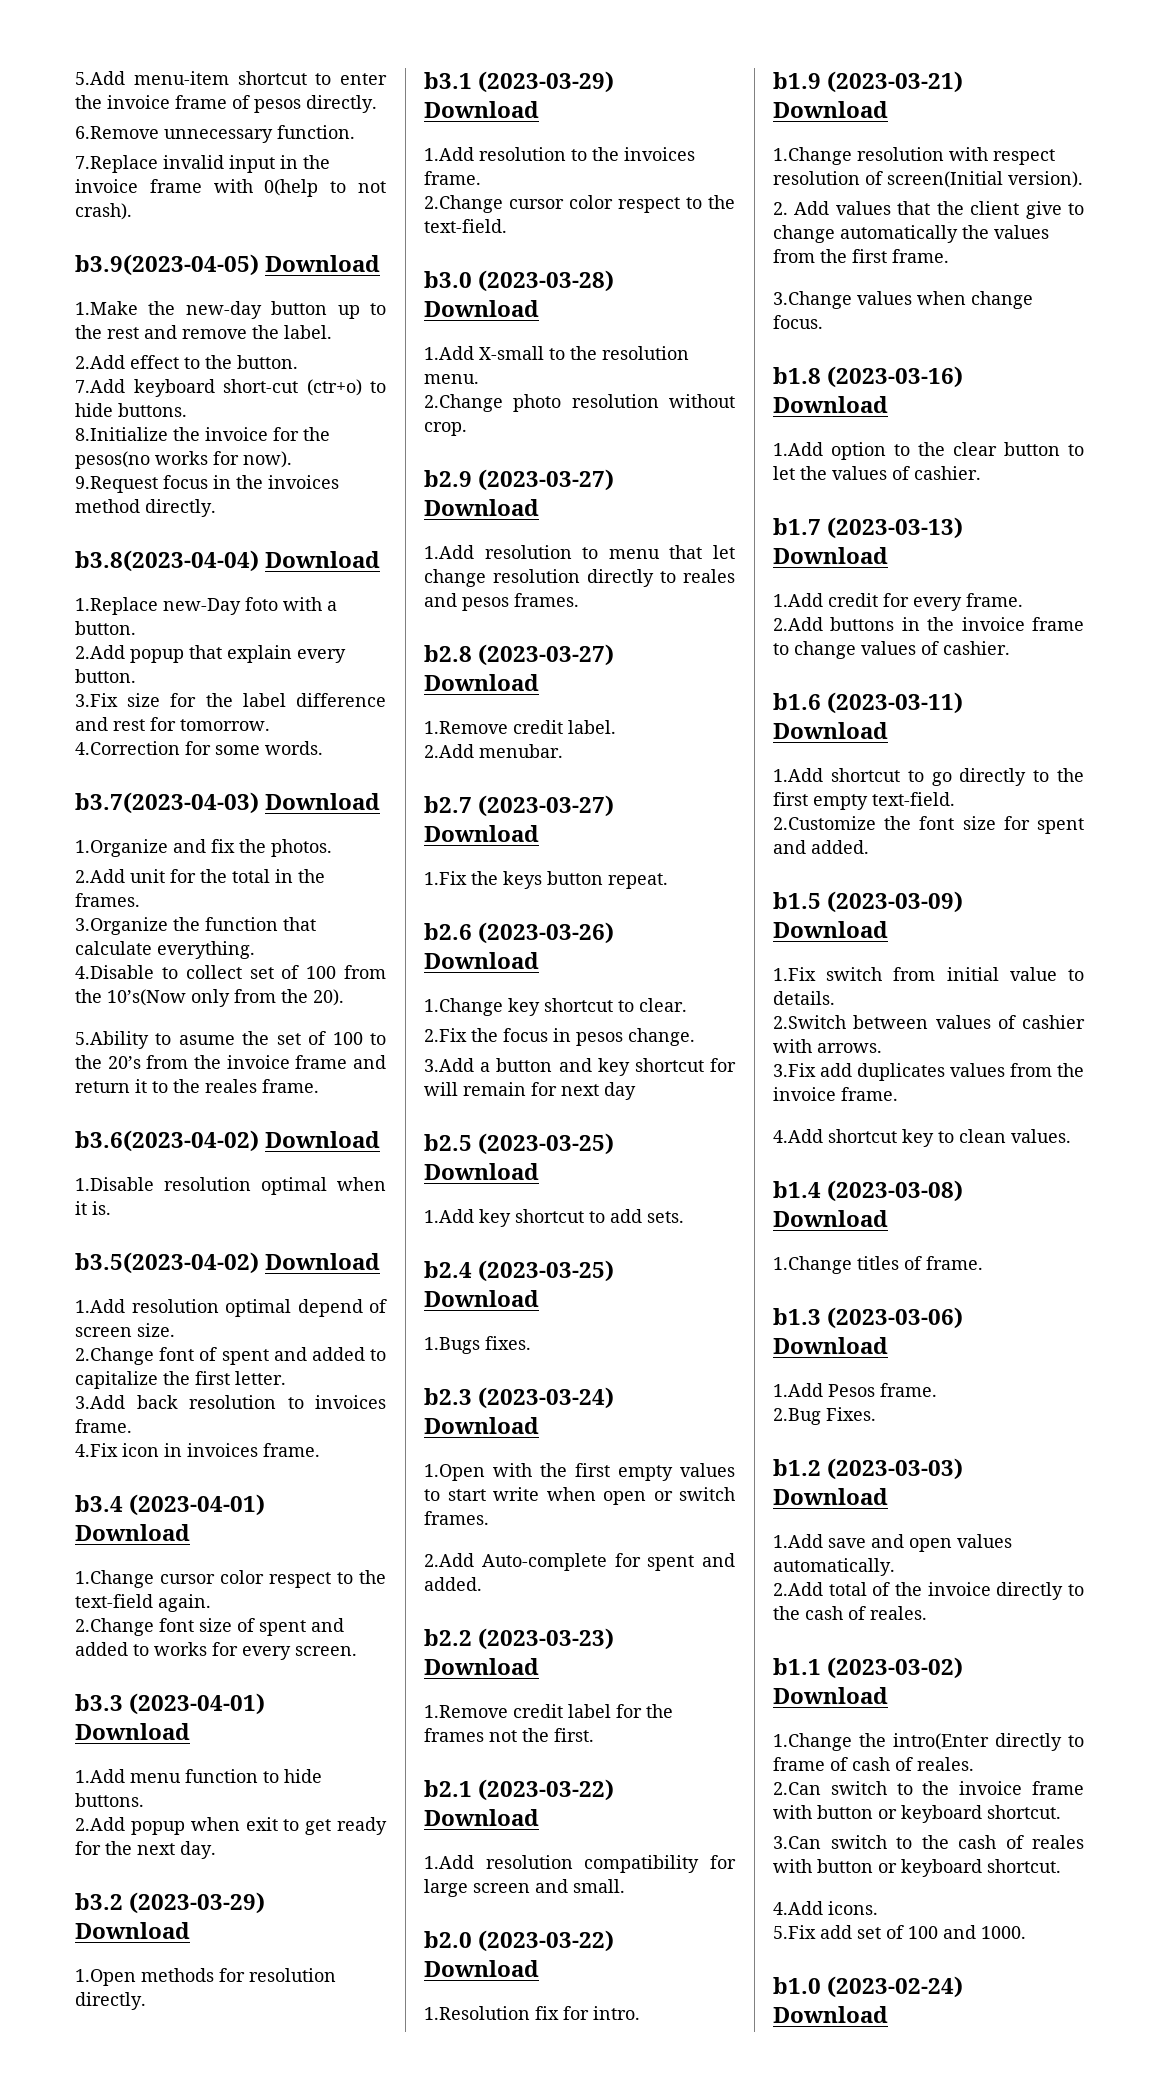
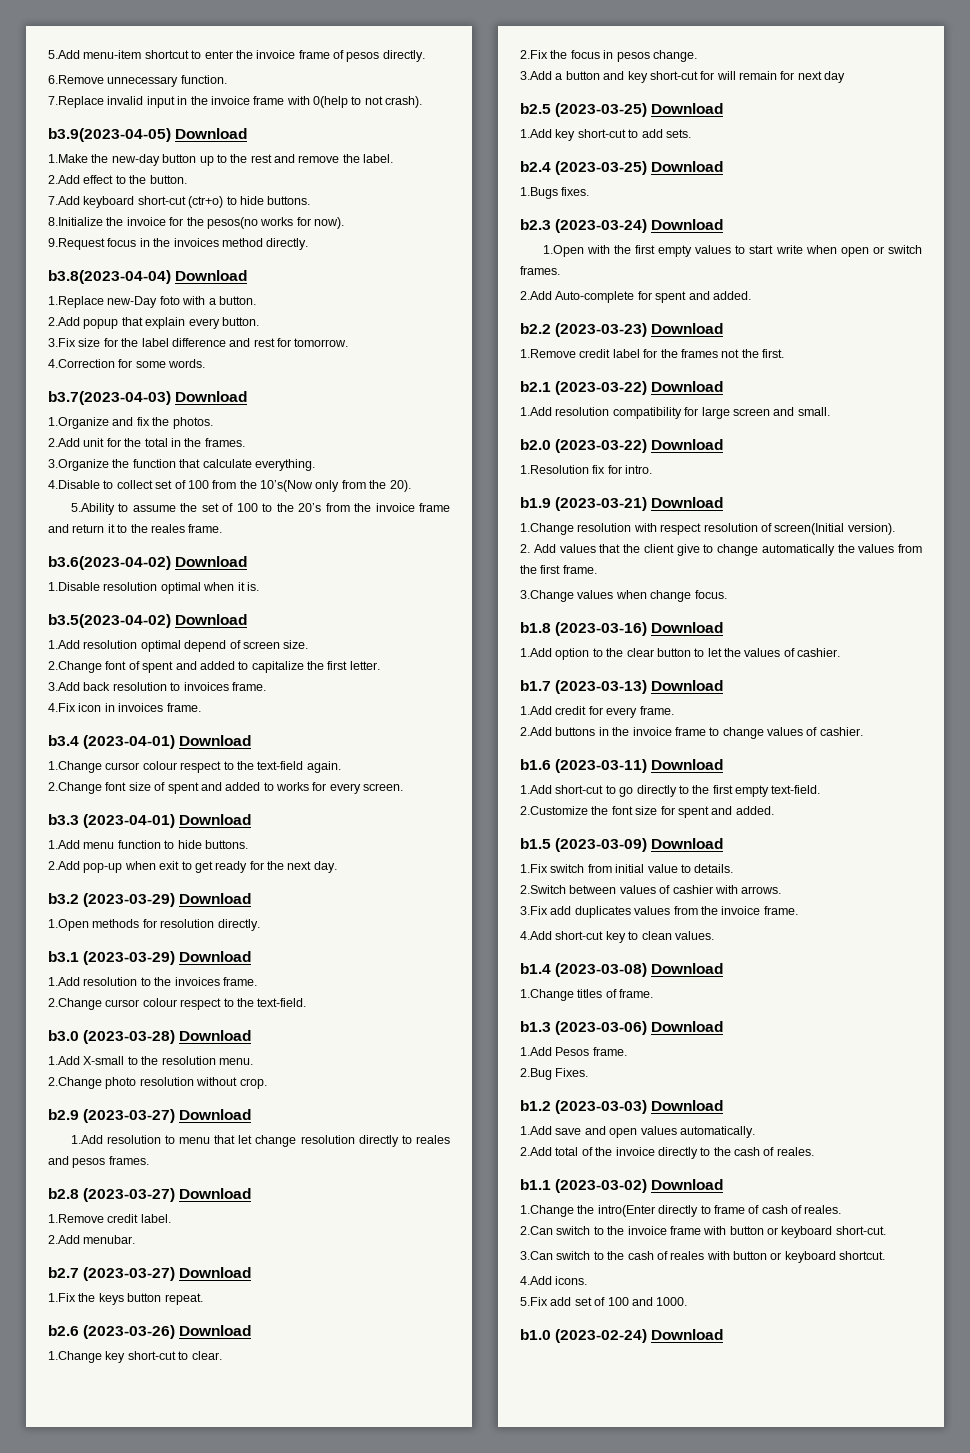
- 5.Ability to asume the set of 100 to the 20’s from the invoice frame and return it to the reales frame.
+ 5.Ability to assume the set of 100 to the 20’s from the invoice frame and return it to the reales frame.
- 1.Change cursor color respect to the text-field again.
+ 1.Change cursor colour respect to the text-field again.
- 2.Add popup when exit to get ready for the next day.
+ 2.Add pop-up when exit to get ready for the next day.
- 2.Change cursor color respect to the text-field.
+ 2.Change cursor colour respect to the text-field.
- 1.Change key shortcut to clear.
+ 1.Change key short-cut to clear.
- 3.Add a button and key shortcut for will remain for next day
+ 3.Add a button and key short-cut for will remain for next day
- 1.Add key shortcut to add sets.
+ 1.Add key short-cut to add sets.
- 1.Add shortcut to go directly to the first empty text-field.
+ 1.Add short-cut to go directly to the first empty text-field.
- 4.Add shortcut key to clean values.
+ 4.Add short-cut key to clean values.
- 2.Can switch to the invoice frame with button or keyboard shortcut.
+ 2.Can switch to the invoice frame with button or keyboard short-cut.

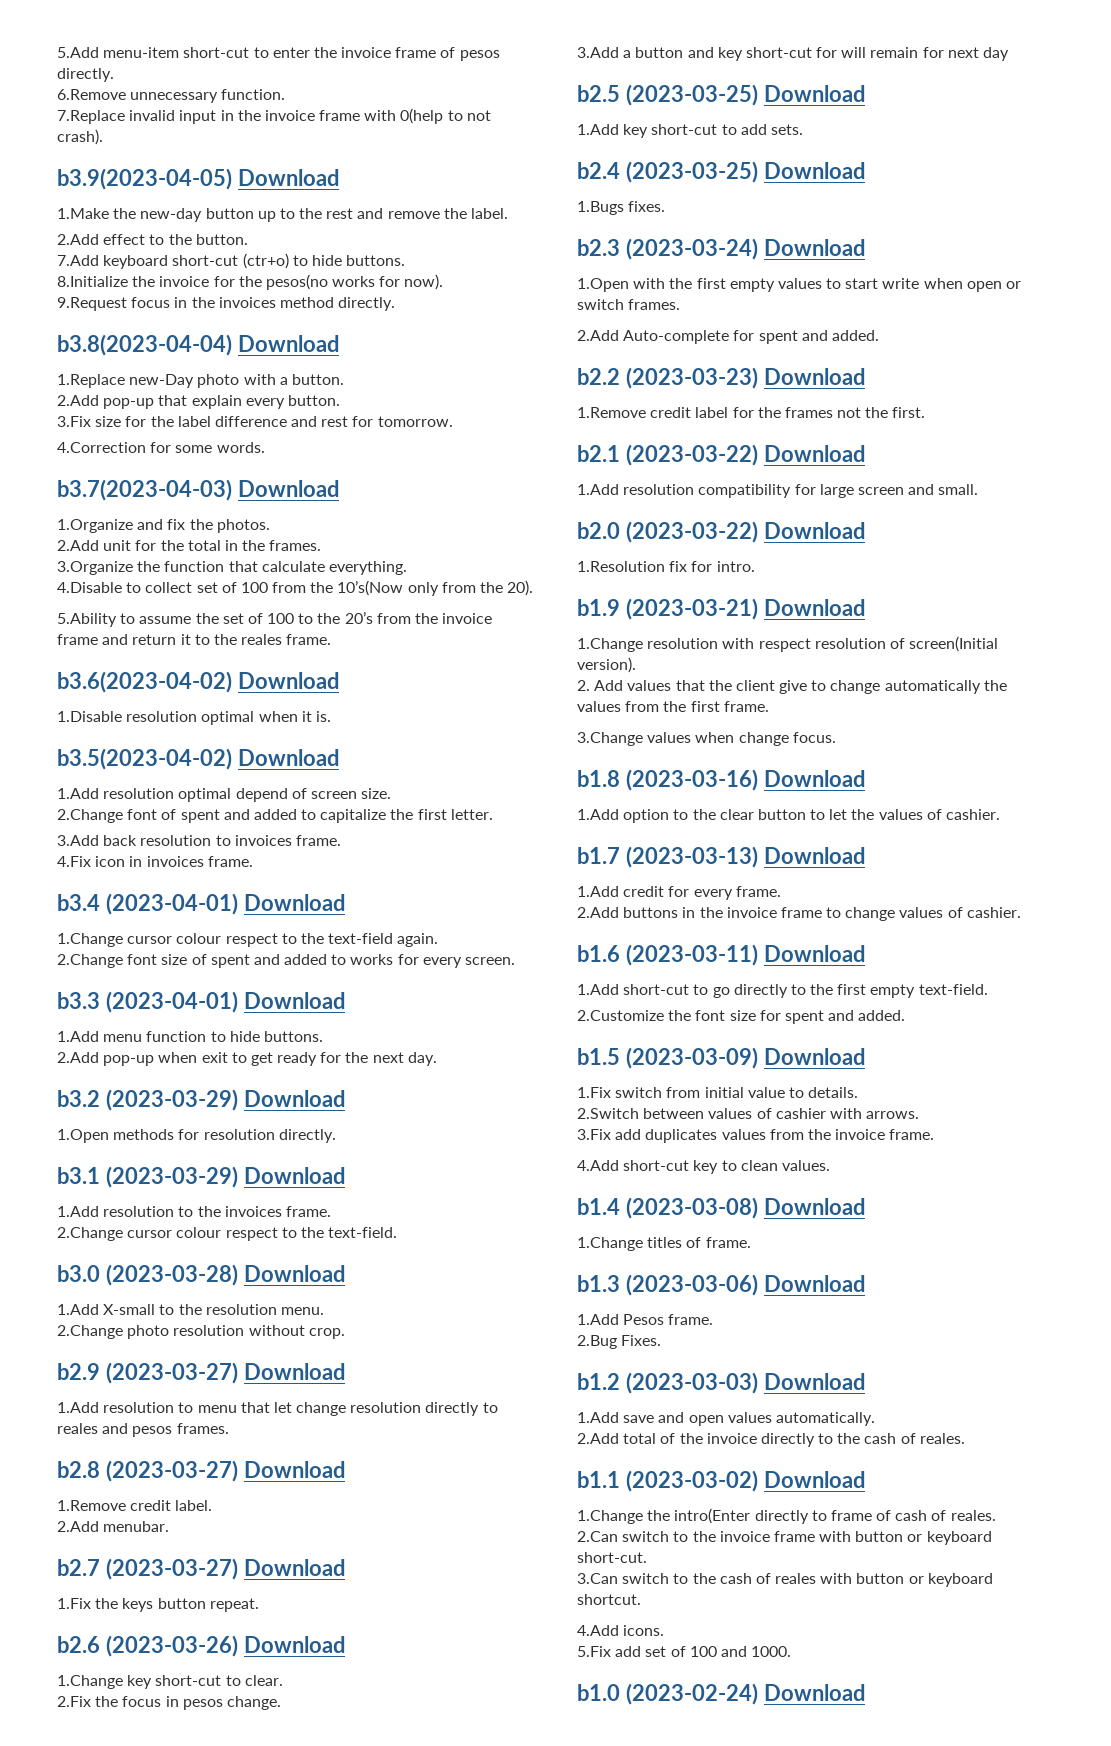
- 5.Add menu-item shortcut to enter the invoice frame of pesos directly.
+ 5.Add menu-item short-cut to enter the invoice frame of pesos directly.
- 1.Replace new-Day foto with a button.
+ 1.Replace new-Day photo with a button.
- 2.Add popup that explain every button.
+ 2.Add pop-up that explain every button.

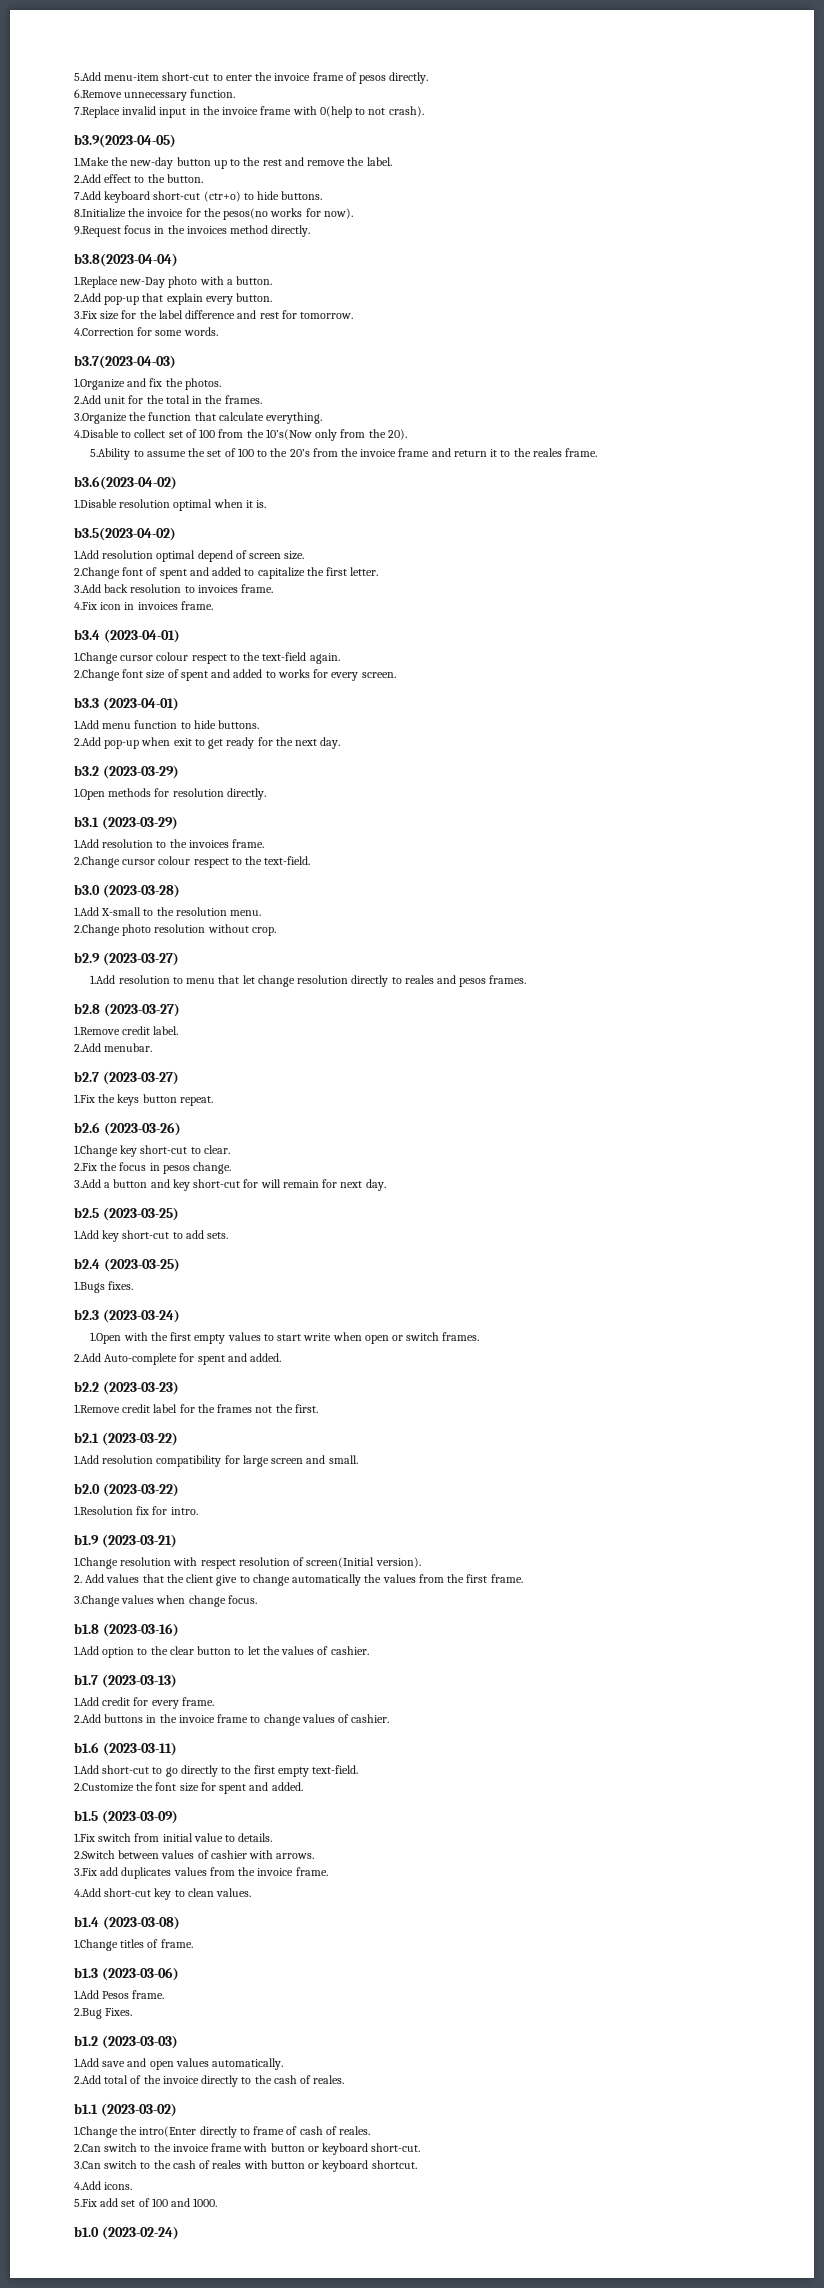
- b3.9(2023-04-05) Download
+ b3.9(2023-04-05)
- b3.8(2023-04-04) Download
+ b3.8(2023-04-04)
- b3.7(2023-04-03) Download
+ b3.7(2023-04-03)
- b3.6(2023-04-02) Download
+ b3.6(2023-04-02)
- b3.5(2023-04-02) Download
+ b3.5(2023-04-02)
- b3.4 (2023-04-01) Download
+ b3.4 (2023-04-01)
- b3.3 (2023-04-01) Download
+ b3.3 (2023-04-01)
- b3.2 (2023-03-29) Download
+ b3.2 (2023-03-29)
- b3.1 (2023-03-29) Download
+ b3.1 (2023-03-29)
- b3.0 (2023-03-28) Download
+ b3.0 (2023-03-28)
- b2.9 (2023-03-27) Download
+ b2.9 (2023-03-27)
- b2.8 (2023-03-27) Download
+ b2.8 (2023-03-27)
- b2.7 (2023-03-27) Download
+ b2.7 (2023-03-27)
- b2.6 (2023-03-26) Download
+ b2.6 (2023-03-26)
- 3.Add a button and key short-cut for will remain for next day
+ 3.Add a button and key short-cut for will remain for next day.
- b2.5 (2023-03-25) Download
+ b2.5 (2023-03-25)
- b2.4 (2023-03-25) Download
+ b2.4 (2023-03-25)
- b2.3 (2023-03-24) Download
+ b2.3 (2023-03-24)
- b2.2 (2023-03-23) Download
+ b2.2 (2023-03-23)
- b2.1 (2023-03-22) Download
+ b2.1 (2023-03-22)
- b2.0 (2023-03-22) Download
+ b2.0 (2023-03-22)
- b1.9 (2023-03-21) Download
+ b1.9 (2023-03-21)
- b1.8 (2023-03-16) Download
+ b1.8 (2023-03-16)
- b1.7 (2023-03-13) Download
+ b1.7 (2023-03-13)
- b1.6 (2023-03-11) Download
+ b1.6 (2023-03-11)
- b1.5 (2023-03-09) Download
+ b1.5 (2023-03-09)
- b1.4 (2023-03-08) Download
+ b1.4 (2023-03-08)
- b1.3 (2023-03-06) Download
+ b1.3 (2023-03-06)
- b1.2 (2023-03-03) Download
+ b1.2 (2023-03-03)
- b1.1 (2023-03-02) Download
+ b1.1 (2023-03-02)
- b1.0 (2023-02-24) Download
+ b1.0 (2023-02-24)

